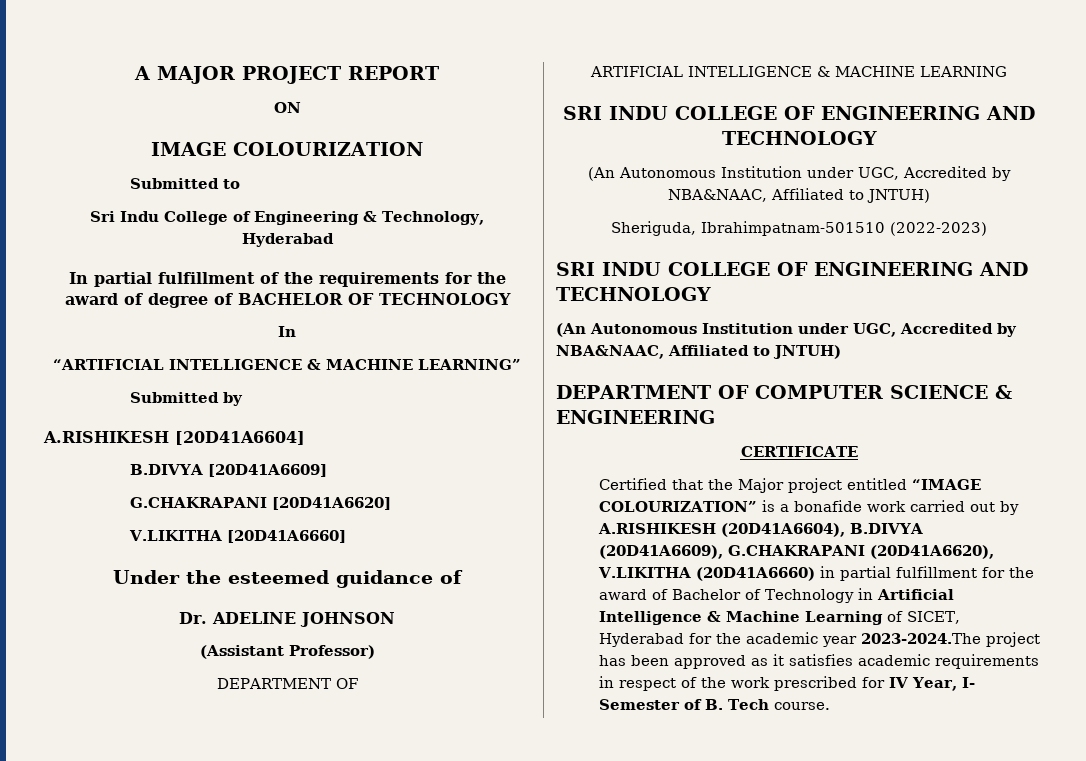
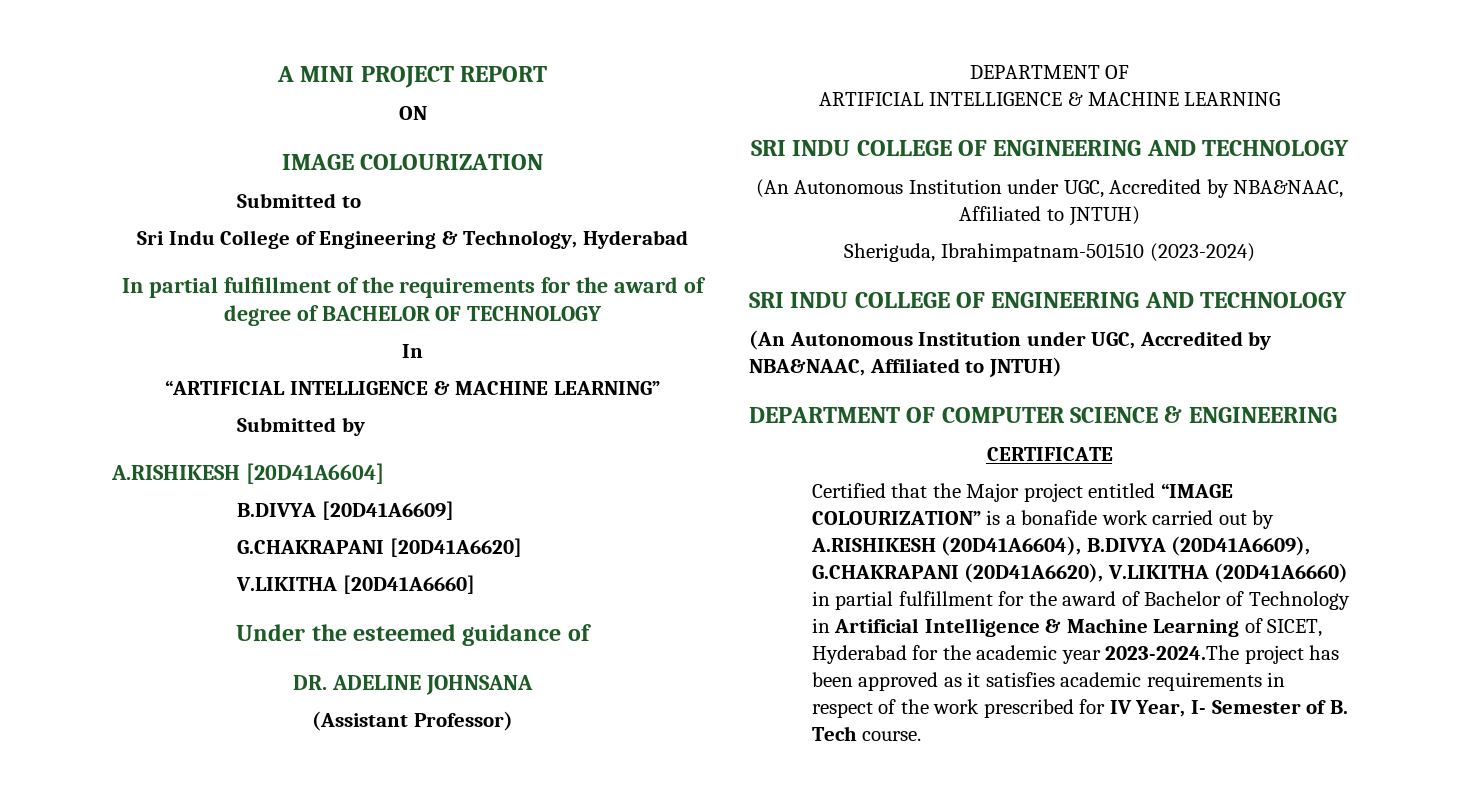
- A MAJOR PROJECT REPORT
+ A MINI PROJECT REPORT
- Dr. ADELINE JOHNSON
+ DR. ADELINE JOHNSANA
- Sheriguda, Ibrahimpatnam-501510 (2022-2023)
+ Sheriguda, Ibrahimpatnam-501510 (2023-2024)

